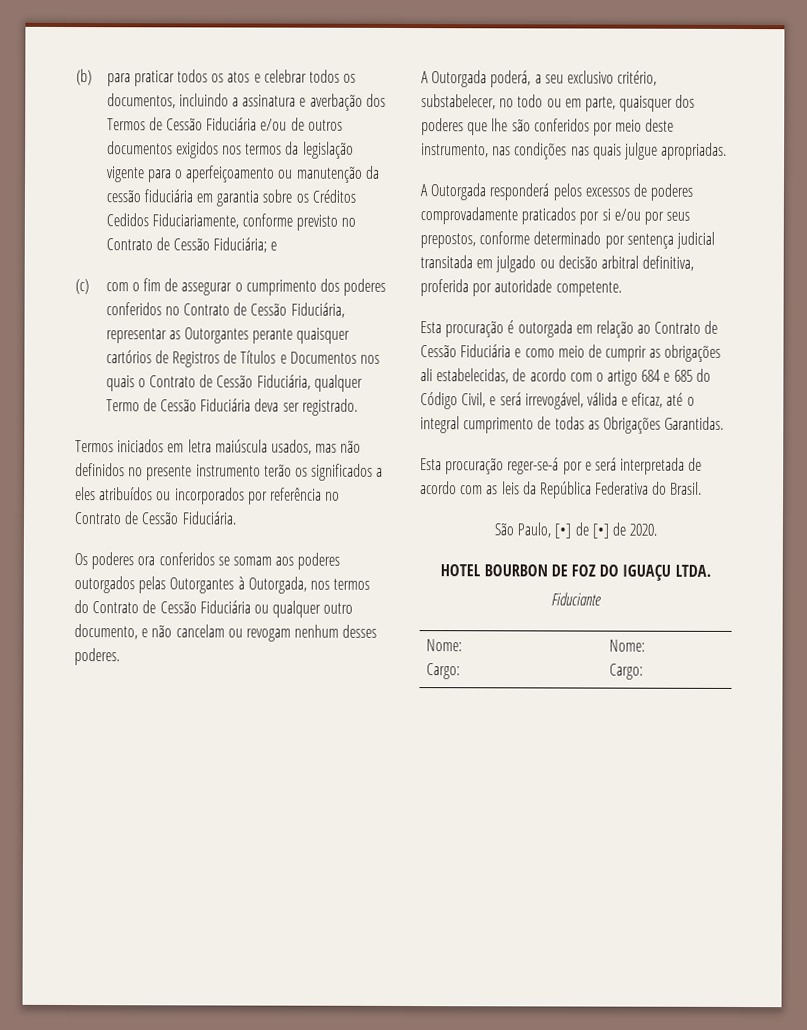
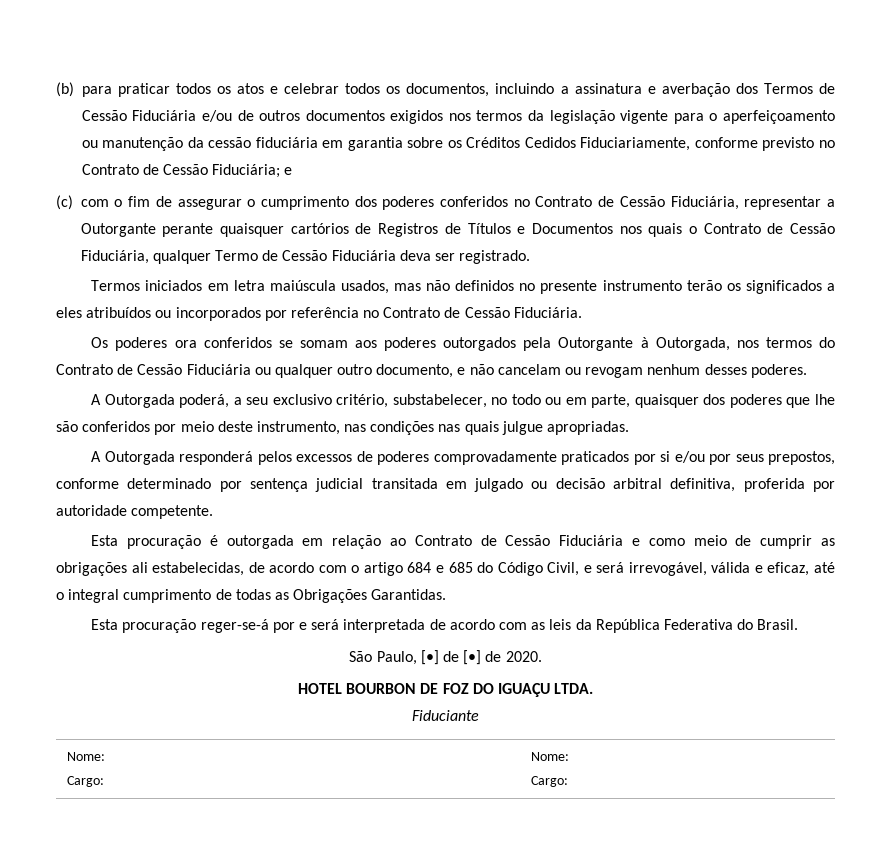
- (c) com o fim de assegurar o cumprimento dos poderes conferidos no Contrato de Cessão Fiduciária, representar as Outorgantes perante quaisquer cartórios de Registros de Títulos e Documentos nos quais o Contrato de Cessão Fiduciária, qualquer Termo de Cessão Fiduciária deva ser registrado.
+ (c) com o fim de assegurar o cumprimento dos poderes conferidos no Contrato de Cessão Fiduciária, representar a Outorgante perante quaisquer cartórios de Registros de Títulos e Documentos nos quais o Contrato de Cessão Fiduciária, qualquer Termo de Cessão Fiduciária deva ser registrado.
- Os poderes ora conferidos se somam aos poderes outorgados pelas Outorgantes à Outorgada, nos termos do Contrato de Cessão Fiduciária ou qualquer outro documento, e não cancelam ou revogam nenhum desses poderes.
+ Os poderes ora conferidos se somam aos poderes outorgados pela Outorgante à Outorgada, nos termos do Contrato de Cessão Fiduciária ou qualquer outro documento, e não cancelam ou revogam nenhum desses poderes.

